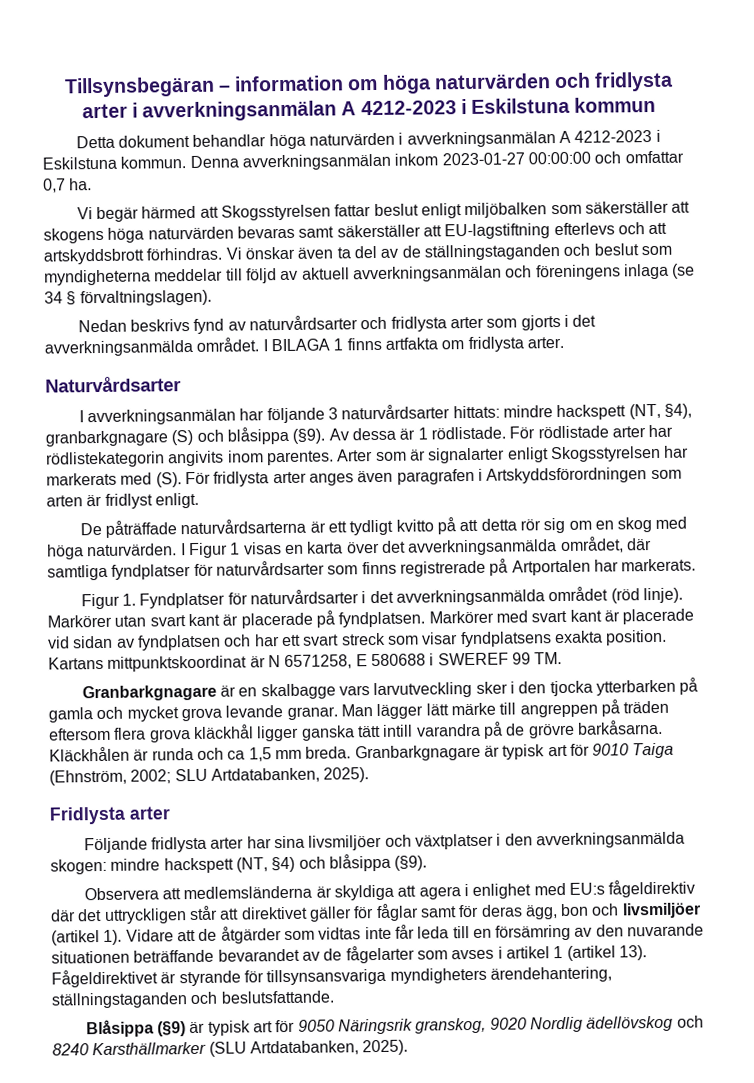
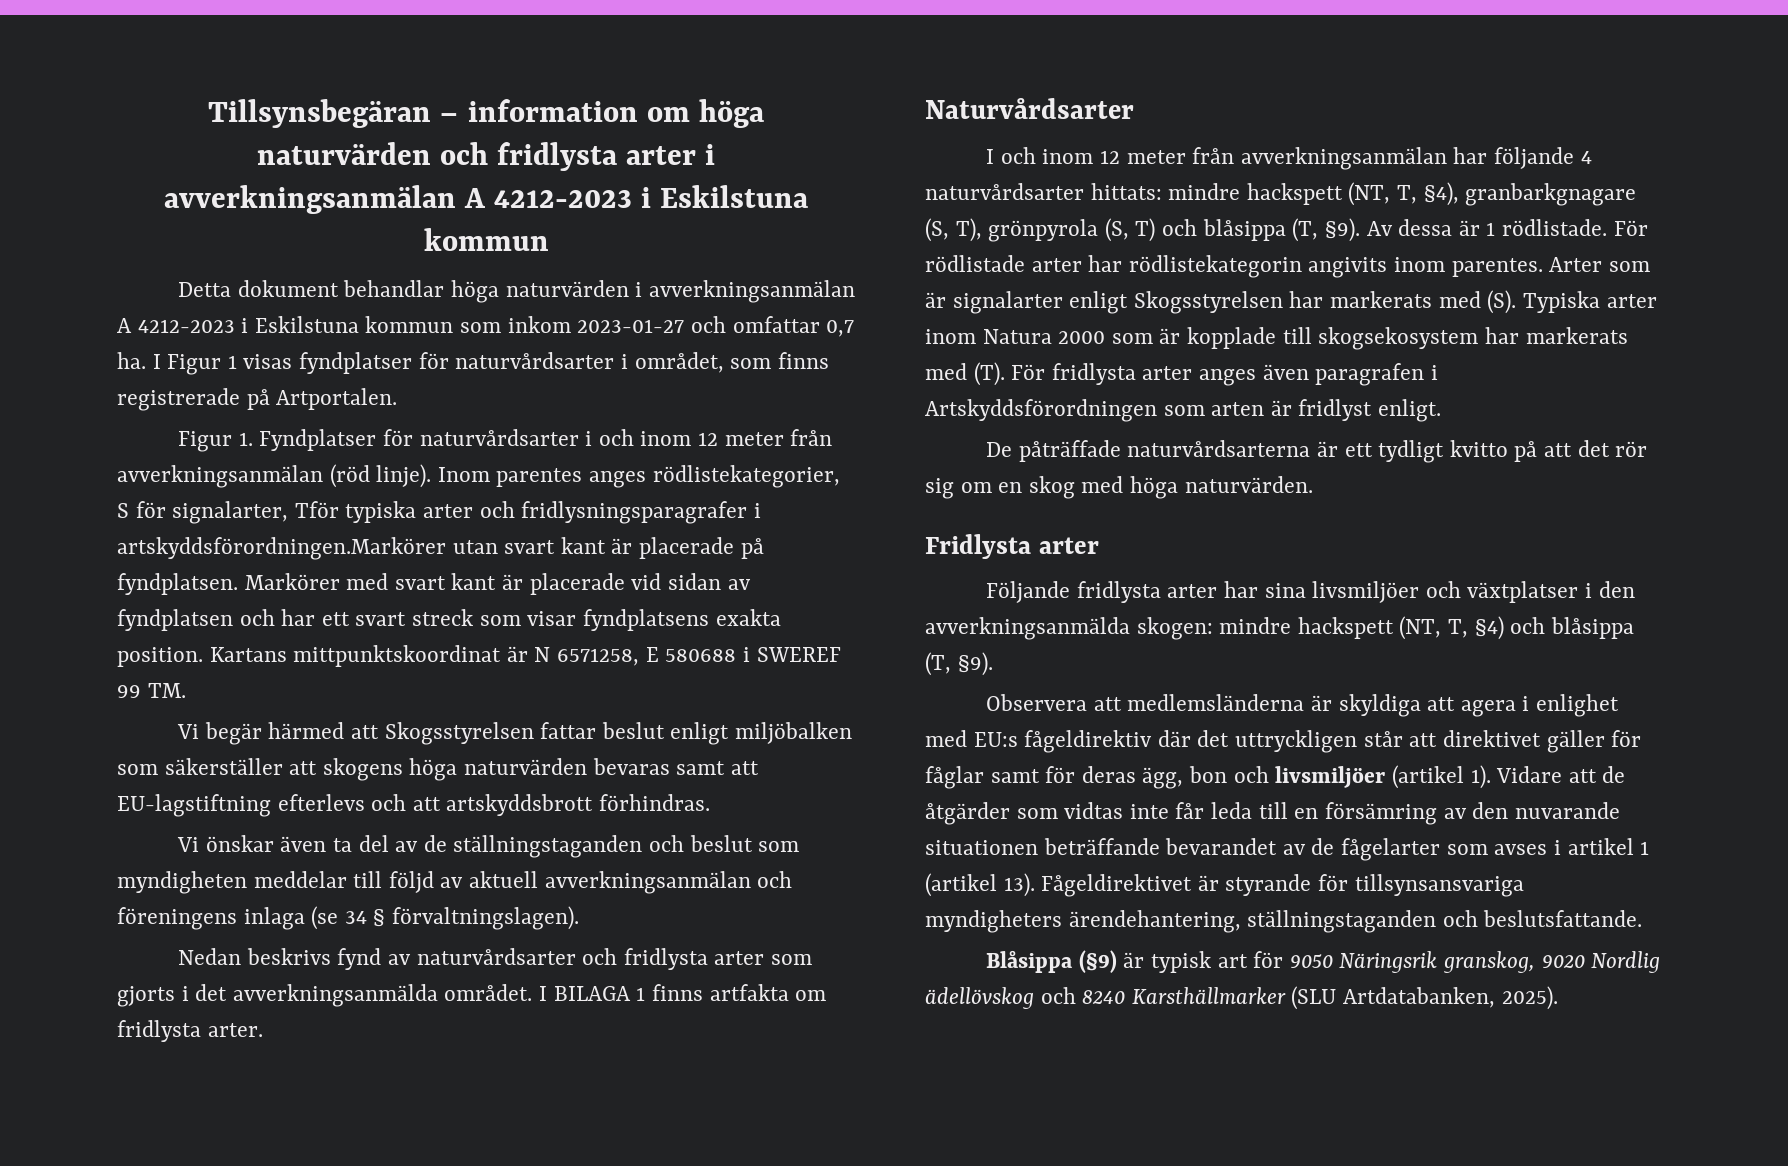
- Detta dokument behandlar höga naturvärden i avverkningsanmälan A 4212-2023 i Eskilstuna kommun. Denna avverkningsanmälan inkom 2023-01-27 00:00:00 och omfattar 0,7 ha.
+ Detta dokument behandlar höga naturvärden i avverkningsanmälan A 4212-2023 i Eskilstuna kommun som inkom 2023-01-27 och omfattar 0,7 ha. I Figur 1 visas fyndplatser för naturvårdsarter i området, som finns registrerade på Artportalen.
+ Figur 1. Fyndplatser för naturvårdsarter i och inom 12 meter från avverkningsanmälan (röd linje). Inom parentes anges rödlistekategorier, S för signalarter, Tför typiska arter och fridlysningsparagrafer i artskyddsförordningen.Markörer utan svart kant är placerade på fyndplatsen. Markörer med svart kant är placerade vid sidan av fyndplatsen och har ett svart streck som visar fyndplatsens exakta position. Kartans mittpunktskoordinat är N 6571258, E 580688 i SWEREF 99 TM.
- Vi begär härmed att Skogsstyrelsen fattar beslut enligt miljöbalken som säkerställer att skogens höga naturvärden bevaras samt säkerställer att EU-lagstiftning efterlevs och att artskyddsbrott förhindras. Vi önskar även ta del av de ställningstaganden och beslut som myndigheterna meddelar till följd av aktuell avverkningsanmälan och föreningens inlaga (se 34 § förvaltningslagen).
+ Vi begär härmed att Skogsstyrelsen fattar beslut enligt miljöbalken som säkerställer att skogens höga naturvärden bevaras samt att EU-lagstiftning efterlevs och att artskyddsbrott förhindras.
+ Vi önskar även ta del av de ställningstaganden och beslut som myndigheten meddelar till följd av aktuell avverkningsanmälan och föreningens inlaga (se 34 § förvaltningslagen).
- I avverkningsanmälan har följande 3 naturvårdsarter hittats: mindre hackspett (NT, §4), granbarkgnagare (S) och blåsippa (§9).
+ I och inom 12 meter från avverkningsanmälan har följande 4 naturvårdsarter hittats: mindre hackspett (NT, T, §4), granbarkgnagare (S, T), grönpyrola (S, T) och blåsippa (T, §9).
- Arter som är signalarter enligt Skogsstyrelsen har markerats med (S). För fridlysta arter anges även paragrafen i Artskyddsförordningen som arten är fridlyst enligt.
+ Arter som är signalarter enligt Skogsstyrelsen har markerats med (S). Typiska arter inom Natura 2000 som är kopplade till skogsekosystem har markerats med (T). För fridlysta arter anges även paragrafen i Artskyddsförordningen som arten är fridlyst enligt.
- De påträffade naturvårdsarterna är ett tydligt kvitto på att detta rör sig om en skog med höga naturvärden. I Figur 1 visas en karta över det avverkningsanmälda området, där samtliga fyndplatser för naturvårdsarter som finns registrerade på Artportalen har markerats.
- Figur 1. Fyndplatser för naturvårdsarter i det avverkningsanmälda området (röd linje). Markörer utan svart kant är placerade på fyndplatsen. Markörer med svart kant är placerade vid sidan av fyndplatsen och har ett svart streck som visar fyndplatsens exakta position. Kartans mittpunktskoordinat är N 6571258, E 580688 i SWEREF 99 TM.
- Granbarkgnagare är en skalbagge vars larvutveckling sker i den tjocka ytterbarken på gamla och mycket grova levande granar. Man lägger lätt märke till angreppen på träden eftersom flera grova kläckhål ligger ganska tätt intill varandra på de grövre barkåsarna. Kläckhålen är runda och ca 1,5 mm breda. Granbarkgnagare är typisk art för 9010 Taiga (Ehnström, 2002; SLU Artdatabanken, 2025).
+ De påträffade naturvårdsarterna är ett tydligt kvitto på att det rör sig om en skog med höga naturvärden.
- Följande fridlysta arter har sina livsmiljöer och växtplatser i den avverkningsanmälda skogen: mindre hackspett (NT, §4) och blåsippa (§9).
+ Följande fridlysta arter har sina livsmiljöer och växtplatser i den avverkningsanmälda skogen: mindre hackspett (NT, T, §4) och blåsippa (T, §9).

